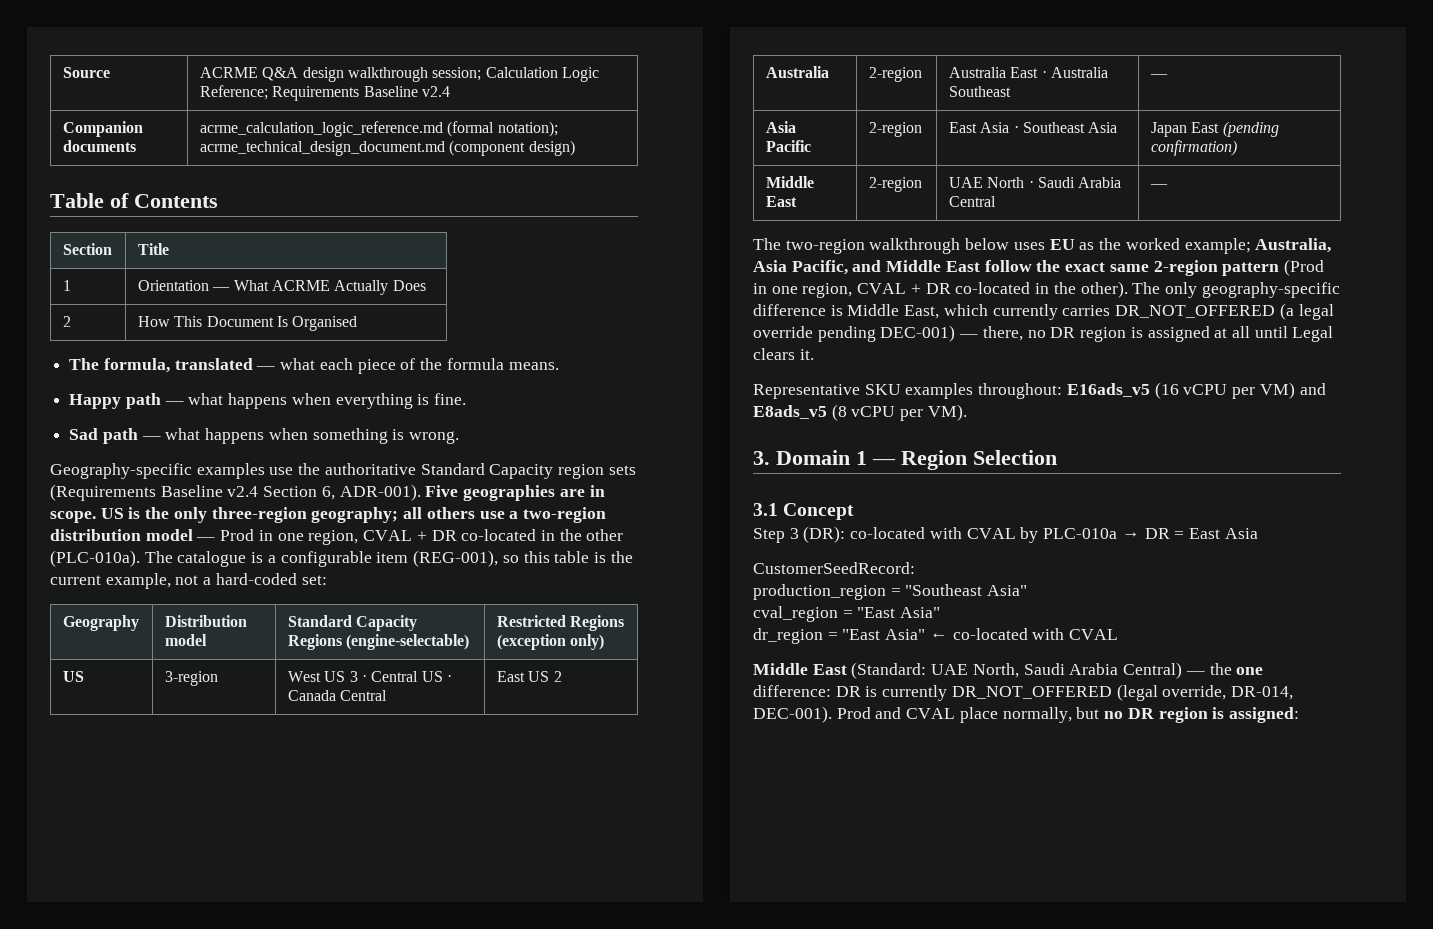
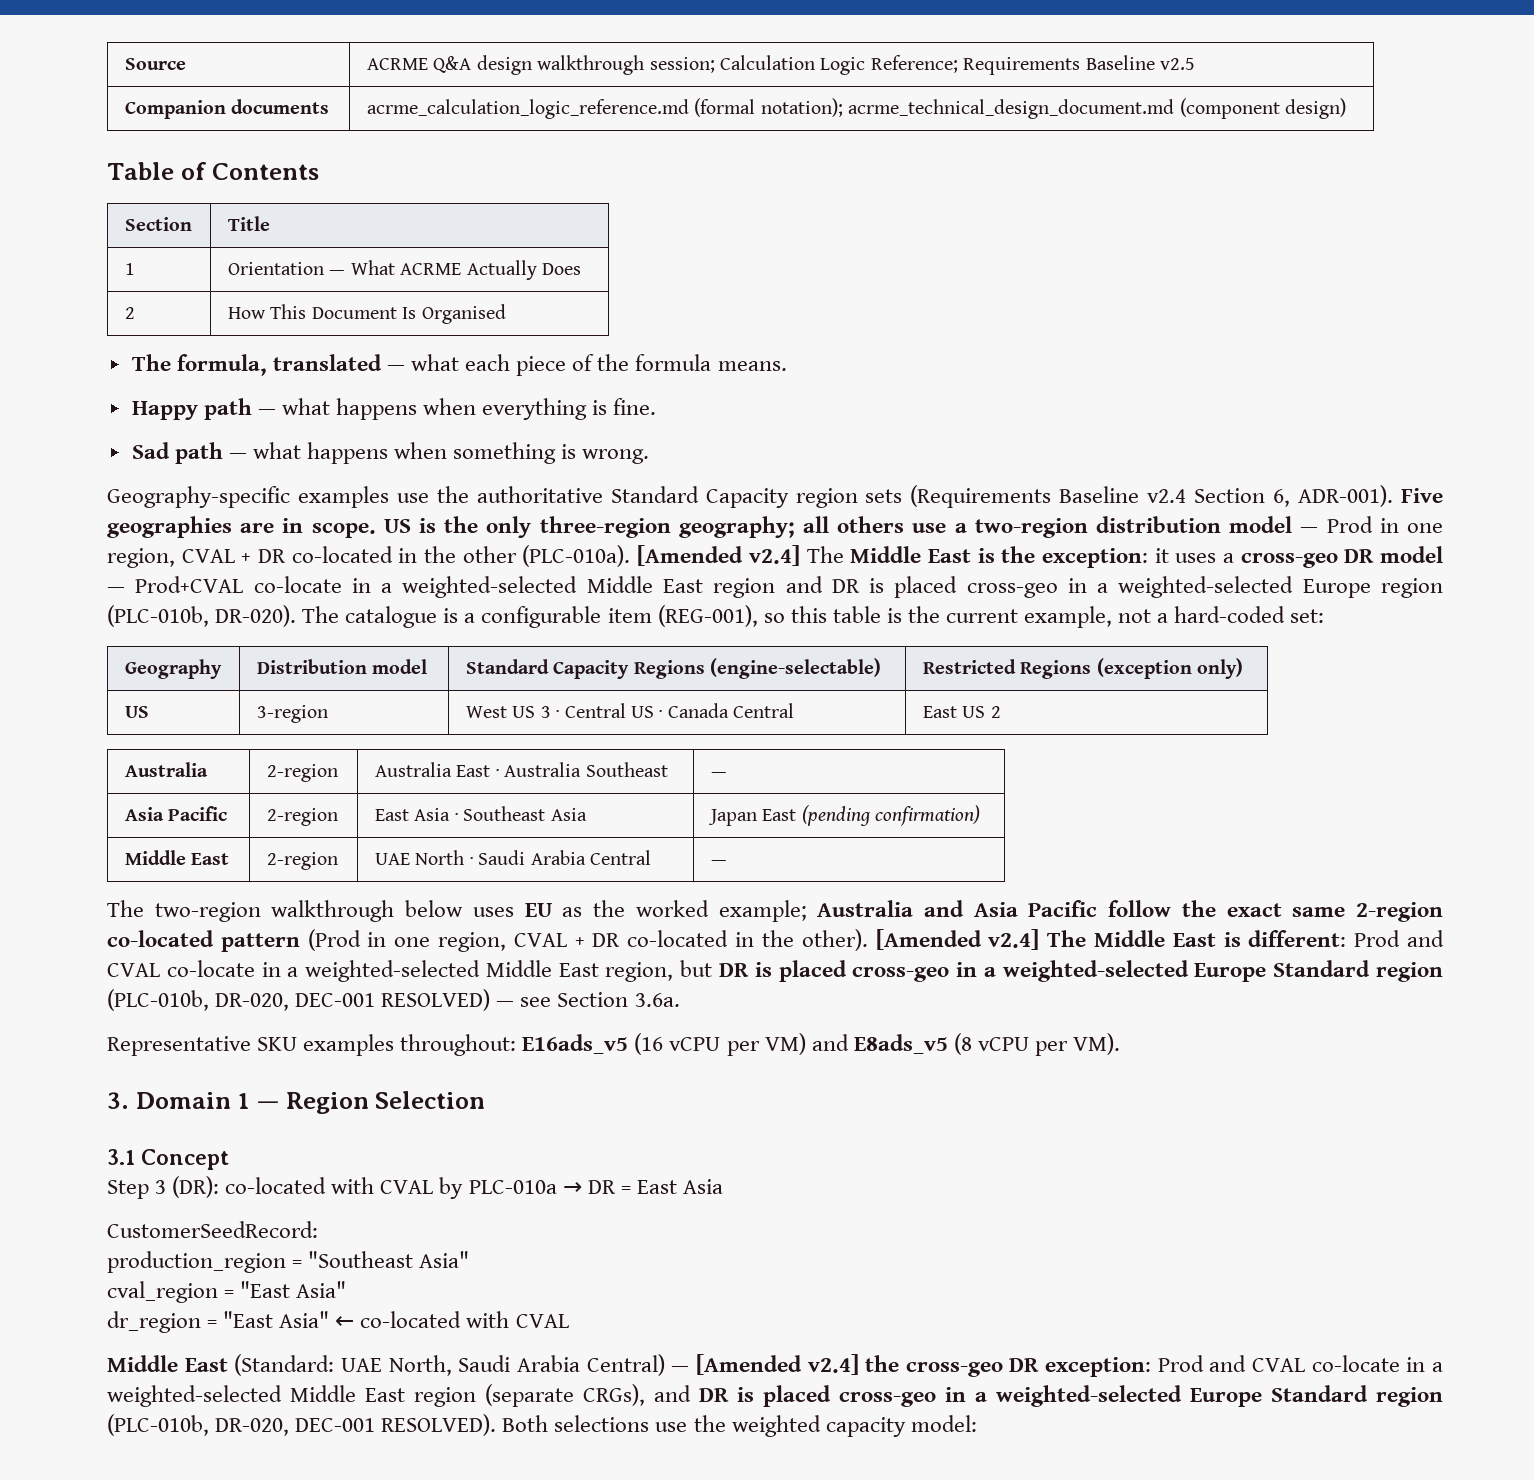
- Source | ACRME Q&A design walkthrough session; Calculation Logic Reference; Requirements Baseline v2.4
+ Source | ACRME Q&A design walkthrough session; Calculation Logic Reference; Requirements Baseline v2.5
+ [Amended v2.4] The Middle East is the exception: it uses a cross-geo DR model — Prod+CVAL co-locate in a weighted-selected Middle East region and DR is placed cross-geo in a weighted-selected Europe region (PLC-010b, DR-020).
- The two-region walkthrough below uses EU as the worked example; Australia, Asia Pacific, and Middle East follow the exact same 2-region pattern (Prod in one region, CVAL + DR co-located in the other).
+ The two-region walkthrough below uses EU as the worked example; Australia and Asia Pacific follow the exact same 2-region co-located pattern (Prod in one region, CVAL + DR co-located in the other).
- The only geography-specific difference is Middle East, which currently carries DR_NOT_OFFERED (a legal override pending DEC-001) — there, no DR region is assigned at all until Legal clears it.
+ [Amended v2.4] The Middle East is different: Prod and CVAL co-locate in a weighted-selected Middle East region, but DR is placed cross-geo in a weighted-selected Europe Standard region (PLC-010b, DR-020, DEC-001 RESOLVED) — see Section 3.6a.
- Middle East (Standard: UAE North, Saudi Arabia Central) — the one difference: DR is currently DR_NOT_OFFERED (legal override, DR-014, DEC-001). Prod and CVAL place normally, but no DR region is assigned:
+ Middle East (Standard: UAE North, Saudi Arabia Central) — [Amended v2.4] the cross-geo DR exception: Prod and CVAL co-locate in a weighted-selected Middle East region (separate CRGs), and DR is placed cross-geo in a weighted-selected Europe Standard region (PLC-010b, DR-020, DEC-001 RESOLVED). Both selections use the weighted capacity model:

